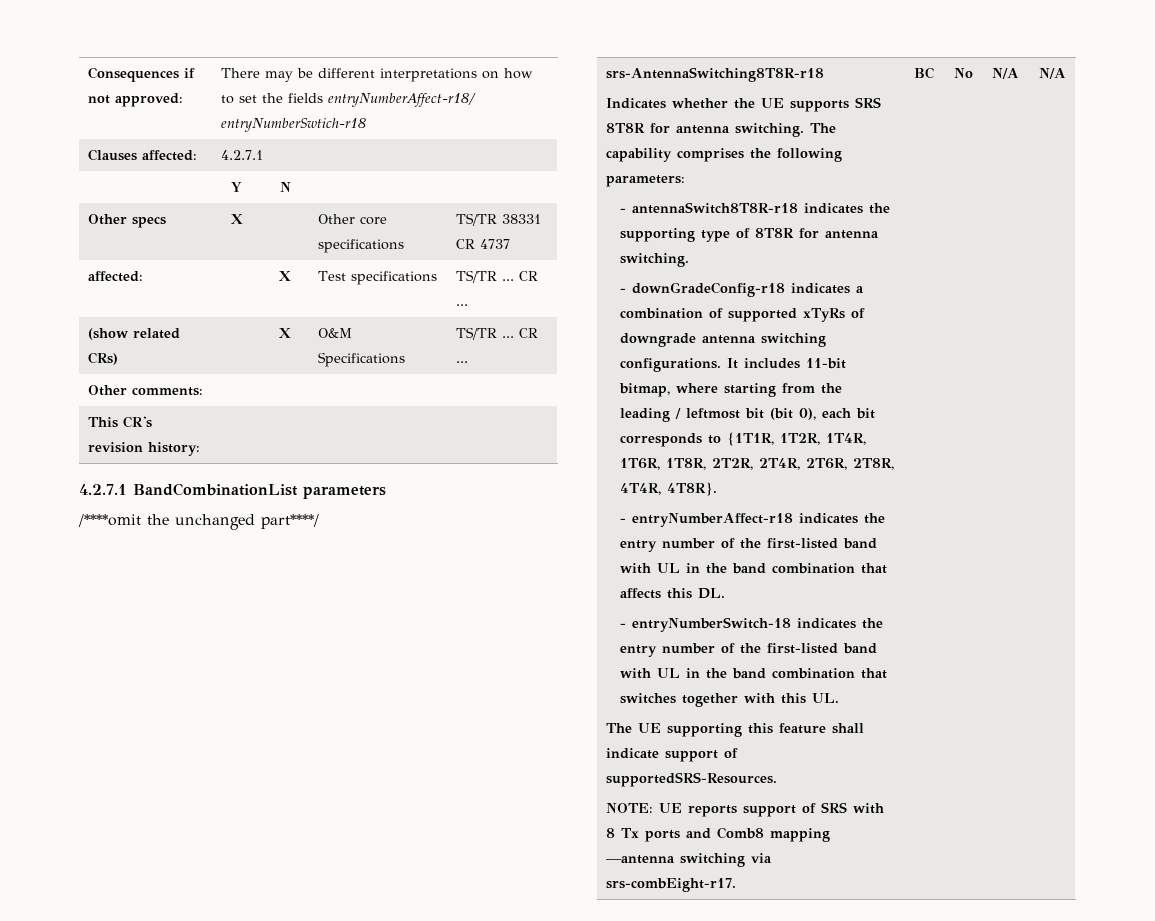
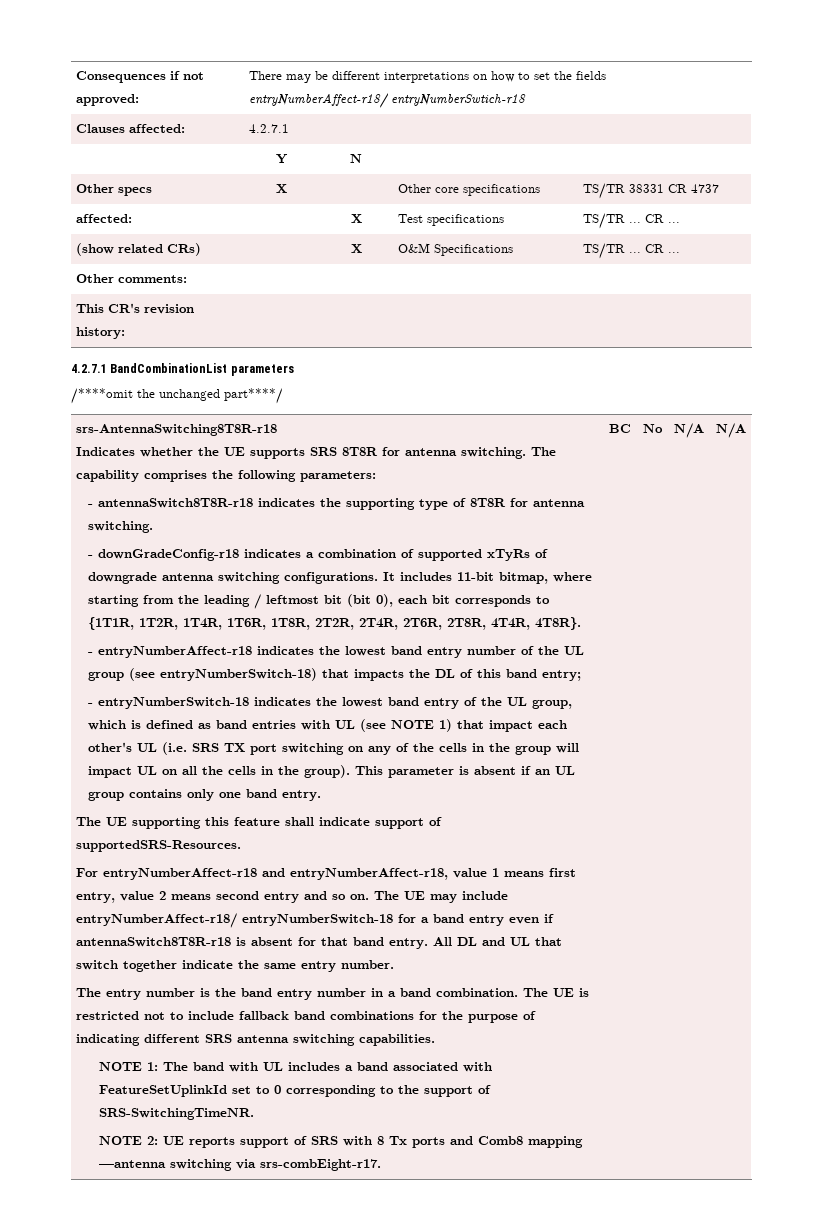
- - entryNumberAffect-r18 indicates the entry number of the first-listed band with UL in the band combination that affects this DL.
- - entryNumberSwitch-18 indicates the entry number of the first-listed band with UL in the band combination that switches together with this UL.
+ - entryNumberAffect-r18 indicates the lowest band entry number of the UL group (see entryNumberSwitch-18) that impacts the DL of this band entry;
+ - entryNumberSwitch-18 indicates the lowest band entry of the UL group, which is defined as band entries with UL (see NOTE 1) that impact each other's UL (i.e. SRS TX port switching on any of the cells in the group will impact UL on all the cells in the group). This parameter is absent if an UL group contains only one band entry.
- NOTE: UE reports support of SRS with 8 Tx ports and Comb8 mapping —antenna switching via srs-combEight-r17.
+ For entryNumberAffect-r18 and entryNumberAffect-r18, value 1 means first entry, value 2 means second entry and so on. The UE may include entryNumberAffect-r18/ entryNumberSwitch-18 for a band entry even if antennaSwitch8T8R-r18 is absent for that band entry. All DL and UL that switch together indicate the same entry number.
+ The entry number is the band entry number in a band combination. The UE is restricted not to include fallback band combinations for the purpose of indicating different SRS antenna switching capabilities.
+ NOTE 1: The band with UL includes a band associated with FeatureSetUplinkId set to 0 corresponding to the support of SRS-SwitchingTimeNR.
+ NOTE 2: UE reports support of SRS with 8 Tx ports and Comb8 mapping —antenna switching via srs-combEight-r17.

